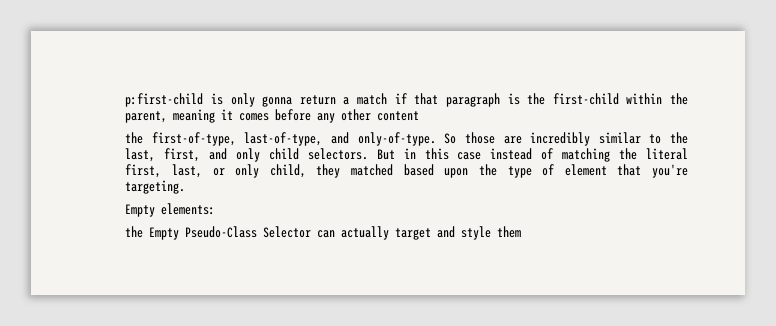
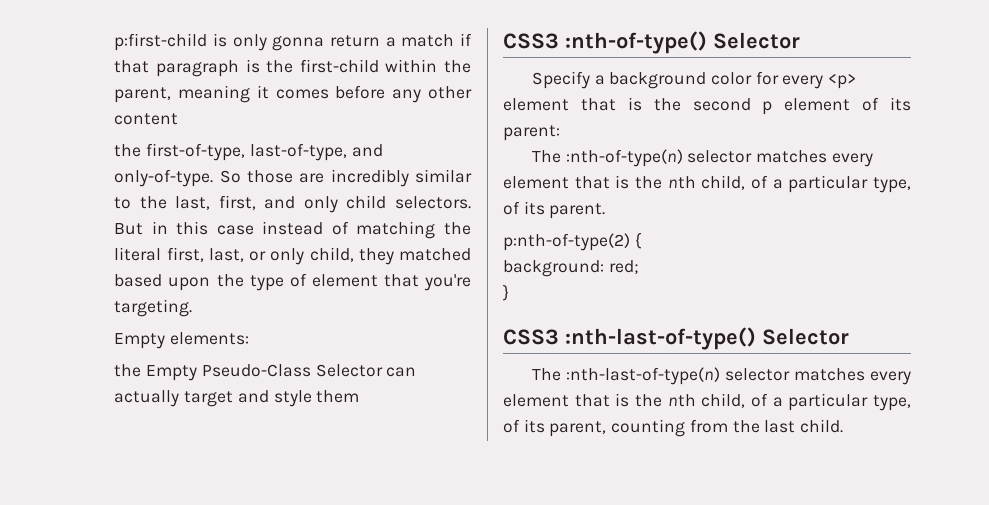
+ CSS3 :nth-of-type() Selector
+ Specify a background color for every <p> element that is the second p element of its parent:
+ The :nth-of-type(n) selector matches every element that is the nth child, of a particular type, of its parent.
+ p:nth-of-type(2) {
+ background: red;
+ }
+ CSS3 :nth-last-of-type() Selector
+ The :nth-last-of-type(n) selector matches every element that is the nth child, of a particular type, of its parent, counting from the last child.

